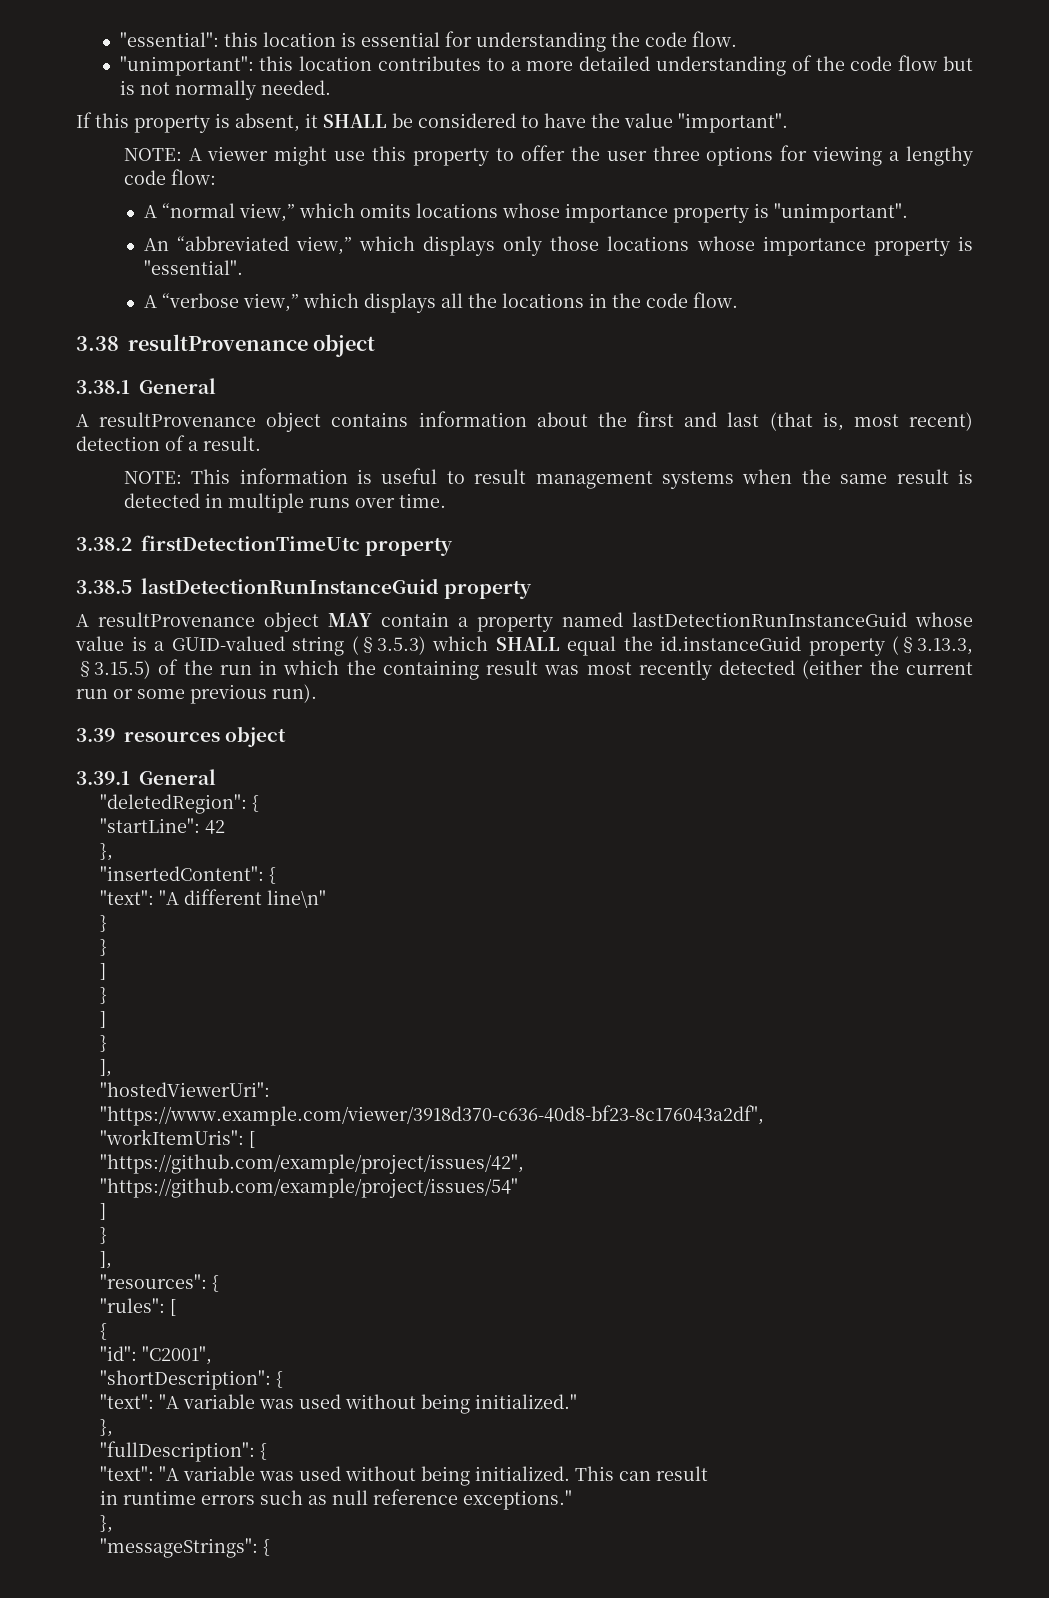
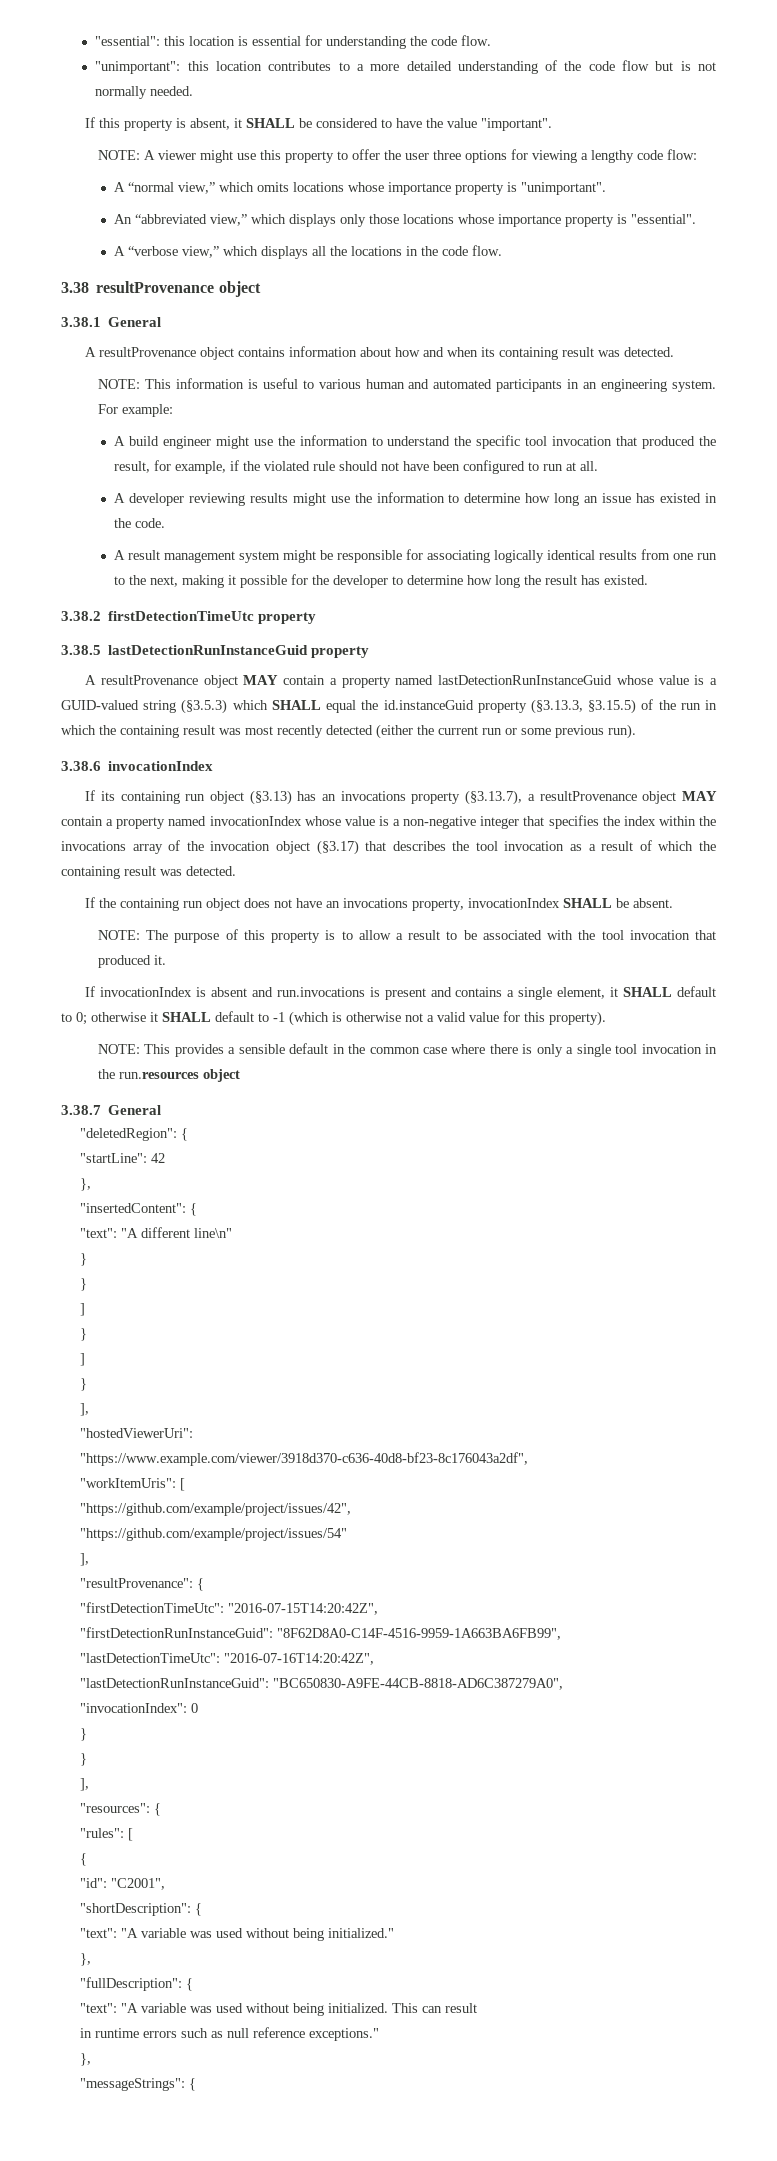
- A resultProvenance object contains information about the first and last (that is, most recent) detection of a result.
+ A resultProvenance object contains information about how and when its containing result was detected.
- NOTE: This information is useful to result management systems when the same result is detected in multiple runs over time.
+ NOTE: This information is useful to various human and automated participants in an engineering system. For example:
+ A build engineer might use the information to understand the specific tool invocation that produced the result, for example, if the violated rule should not have been configured to run at all.
+ A developer reviewing results might use the information to determine how long an issue has existed in the code.
+ A result management system might be responsible for associating logically identical results from one run to the next, making it possible for the developer to determine how long the result has existed.
- 3.39 resources object
- 3.39.1 General
+ 3.38.6 invocationIndex
+ If its containing run object (§3.13) has an invocations property (§3.13.7), a resultProvenance object MAY contain a property named invocationIndex whose value is a non-negative integer that specifies the index within the invocations array of the invocation object (§3.17) that describes the tool invocation as a result of which the containing result was detected.
+ If the containing run object does not have an invocations property, invocationIndex SHALL be absent.
+ NOTE: The purpose of this property is to allow a result to be associated with the tool invocation that produced it.
+ If invocationIndex is absent and run.invocations is present and contains a single element, it SHALL default to 0; otherwise it SHALL default to -1 (which is otherwise not a valid value for this property).
+ NOTE: This provides a sensible default in the common case where there is only a single tool invocation in the run.resources object
+ 3.38.7 General
  "https://github.com/example/project/issues/54"
- ]
+ ],
+ "resultProvenance": {
+ "firstDetectionTimeUtc": "2016-07-15T14:20:42Z",
+ "firstDetectionRunInstanceGuid": "8F62D8A0-C14F-4516-9959-1A663BA6FB99",
+ "lastDetectionTimeUtc": "2016-07-16T14:20:42Z",
+ "lastDetectionRunInstanceGuid": "BC650830-A9FE-44CB-8818-AD6C387279A0",
+ "invocationIndex": 0
+ }

